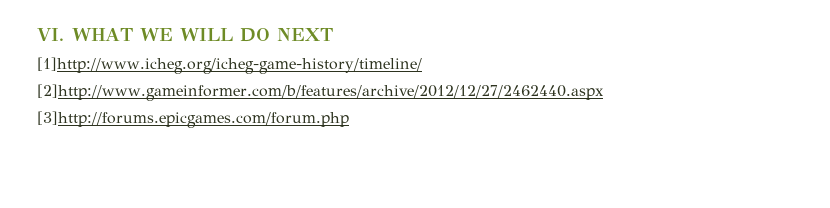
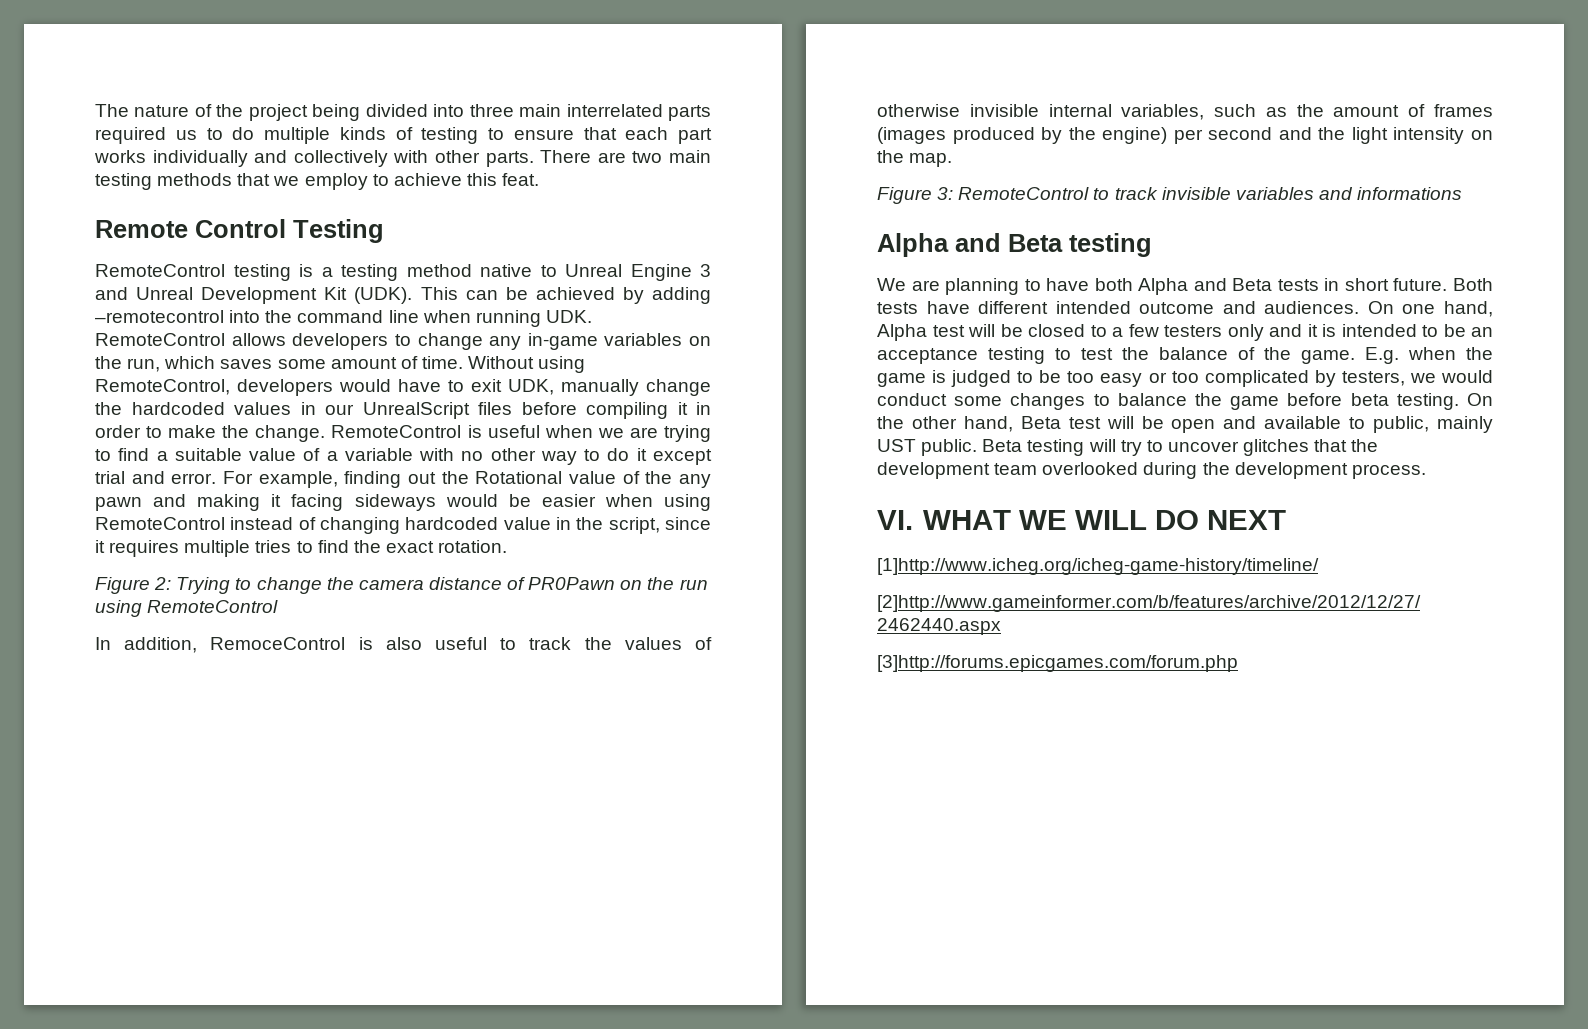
+ The nature of the project being divided into three main interrelated parts required us to do multiple kinds of testing to ensure that each part works individually and collectively with other parts. There are two main testing methods that we employ to achieve this feat.
+ Remote Control Testing
+ RemoteControl testing is a testing method native to Unreal Engine 3 and Unreal Development Kit (UDK). This can be achieved by adding –remotecontrol into the command line when running UDK. RemoteControl allows developers to change any in-game variables on the run, which saves some amount of time. Without using RemoteControl, developers would have to exit UDK, manually change the hardcoded values in our UnrealScript files before compiling it in order to make the change. RemoteControl is useful when we are trying to find a suitable value of a variable with no other way to do it except trial and error. For example, finding out the Rotational value of the any pawn and making it facing sideways would be easier when using RemoteControl instead of changing hardcoded value in the script, since it requires multiple tries to find the exact rotation.
+ Figure 2: Trying to change the camera distance of PR0Pawn on the run using RemoteControl
+ In addition, RemoceControl is also useful to track the values of otherwise invisible internal variables, such as the amount of frames (images produced by the engine) per second and the light intensity on the map.
+ Figure 3: RemoteControl to track invisible variables and informations
+ Alpha and Beta testing
+ We are planning to have both Alpha and Beta tests in short future. Both tests have different intended outcome and audiences. On one hand, Alpha test will be closed to a few testers only and it is intended to be an acceptance testing to test the balance of the game. E.g. when the game is judged to be too easy or too complicated by testers, we would conduct some changes to balance the game before beta testing. On the other hand, Beta test will be open and available to public, mainly UST public. Beta testing will try to uncover glitches that the development team overlooked during the development process.

